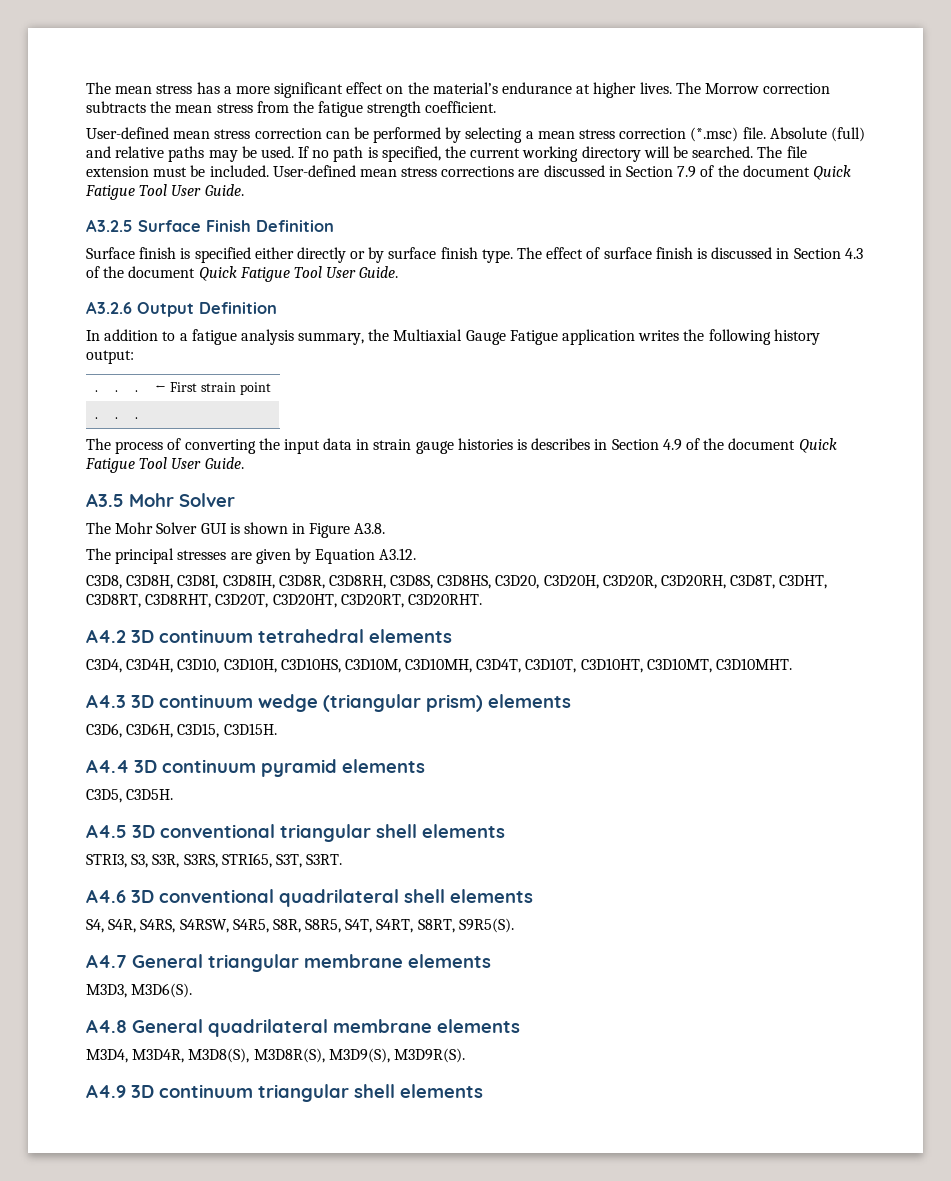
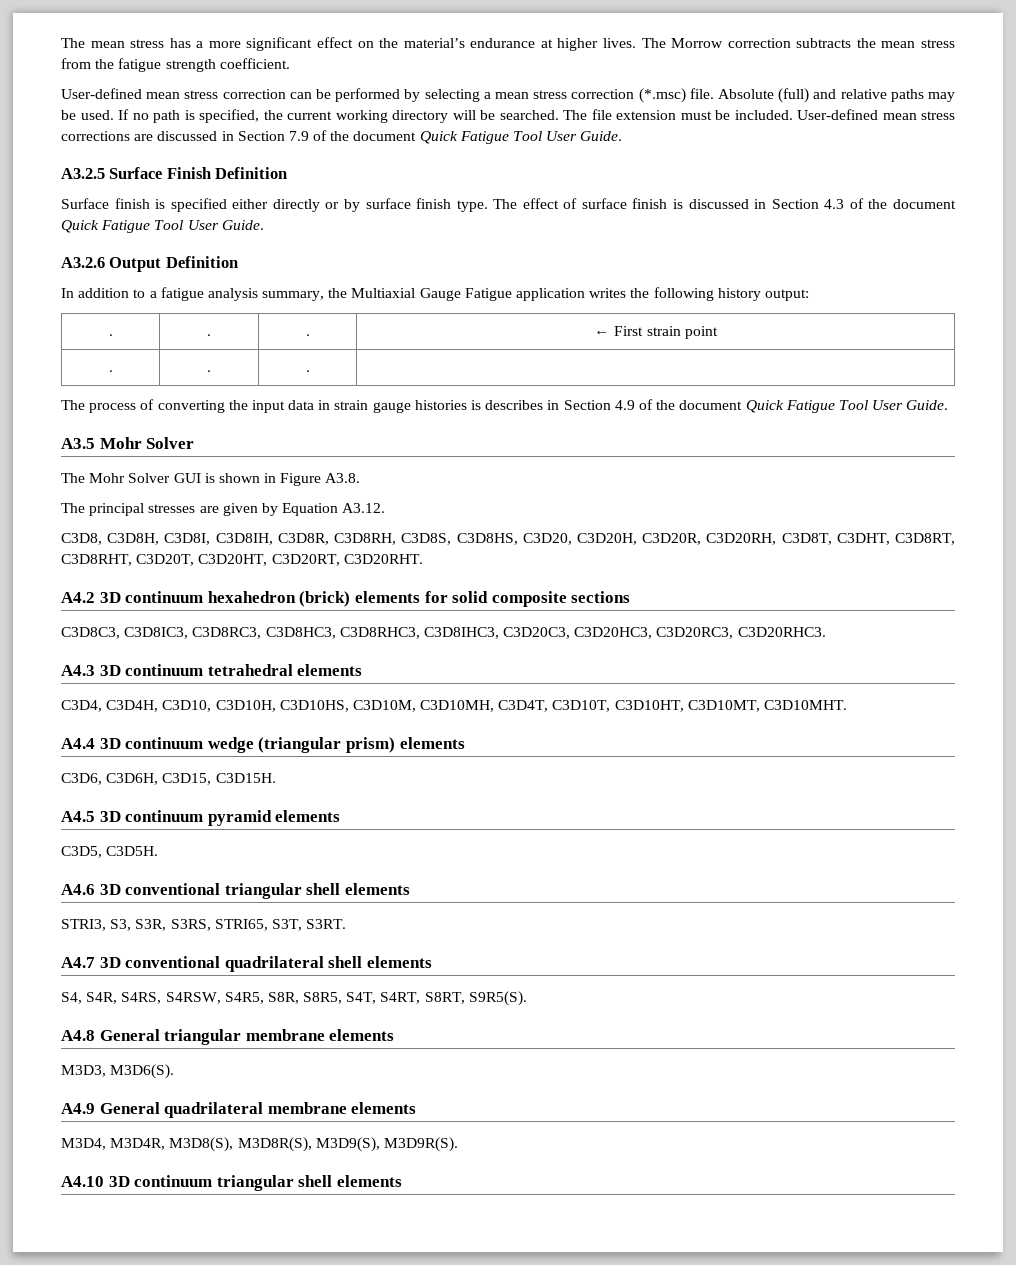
- A4.2 3D continuum tetrahedral elements
+ A4.2 3D continuum hexahedron (brick) elements for solid composite sections
+ C3D8C3, C3D8IC3, C3D8RC3, C3D8HC3, C3D8RHC3, C3D8IHC3, C3D20C3, C3D20HC3, C3D20RC3, C3D20RHC3.
+ A4.3 3D continuum tetrahedral elements
- A4.3 3D continuum wedge (triangular prism) elements
+ A4.4 3D continuum wedge (triangular prism) elements
- A4.4 3D continuum pyramid elements
+ A4.5 3D continuum pyramid elements
- A4.5 3D conventional triangular shell elements
+ A4.6 3D conventional triangular shell elements
- A4.6 3D conventional quadrilateral shell elements
+ A4.7 3D conventional quadrilateral shell elements
- A4.7 General triangular membrane elements
+ A4.8 General triangular membrane elements
- A4.8 General quadrilateral membrane elements
+ A4.9 General quadrilateral membrane elements
- A4.9 3D continuum triangular shell elements
+ A4.10 3D continuum triangular shell elements

